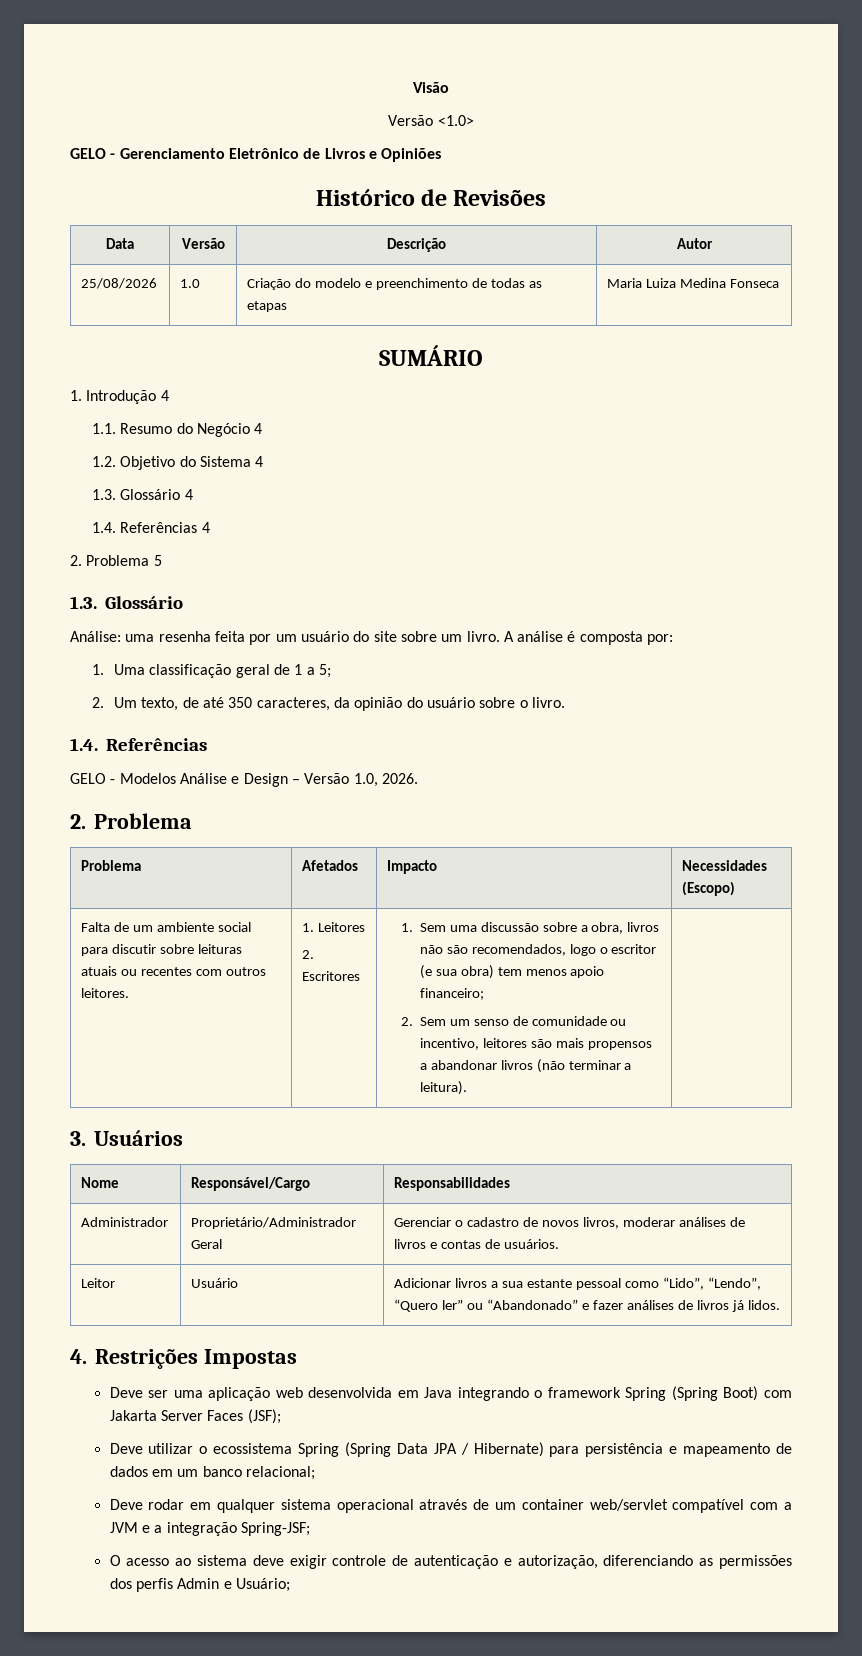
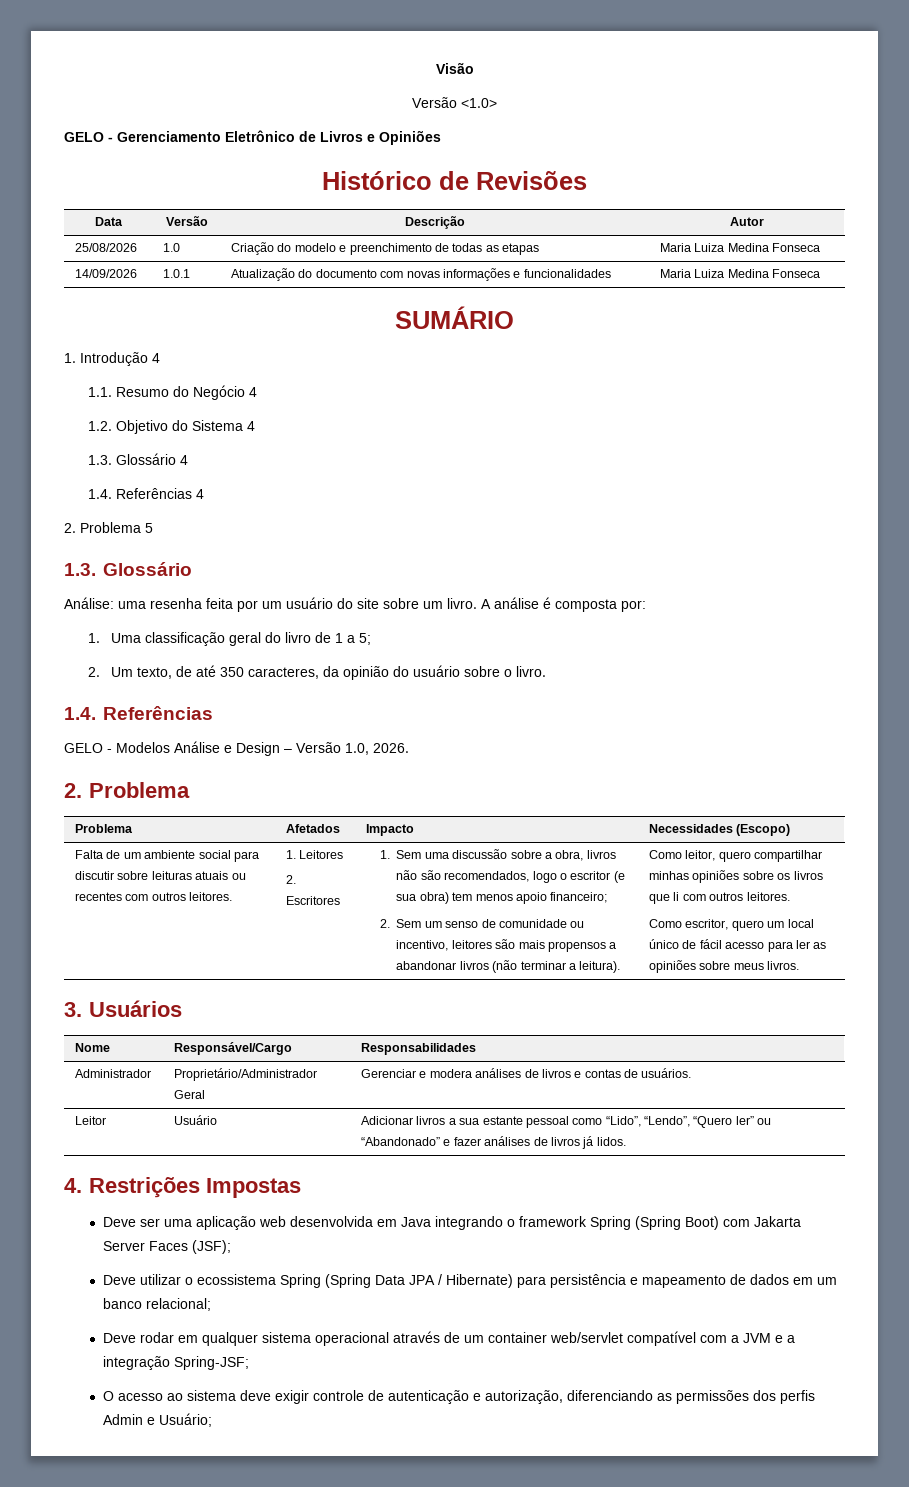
+ 14/09/2026 | 1.0.1 | Atualização do documento com novas informações e funcionalidades | Maria Luiza Medina Fonseca
- 1. Uma classificação geral de 1 a 5;
+ 1. Uma classificação geral do livro de 1 a 5;
+ Como leitor, quero compartilhar minhas opiniões sobre os livros que li com outros leitores.
+ Como escritor, quero um local único de fácil acesso para ler as opiniões sobre meus livros.
- Administrador | Proprietário/Administrador Geral | Gerenciar o cadastro de novos livros, moderar análises de livros e contas de usuários.
+ Administrador | Proprietário/Administrador Geral | Gerenciar e modera análises de livros e contas de usuários.

